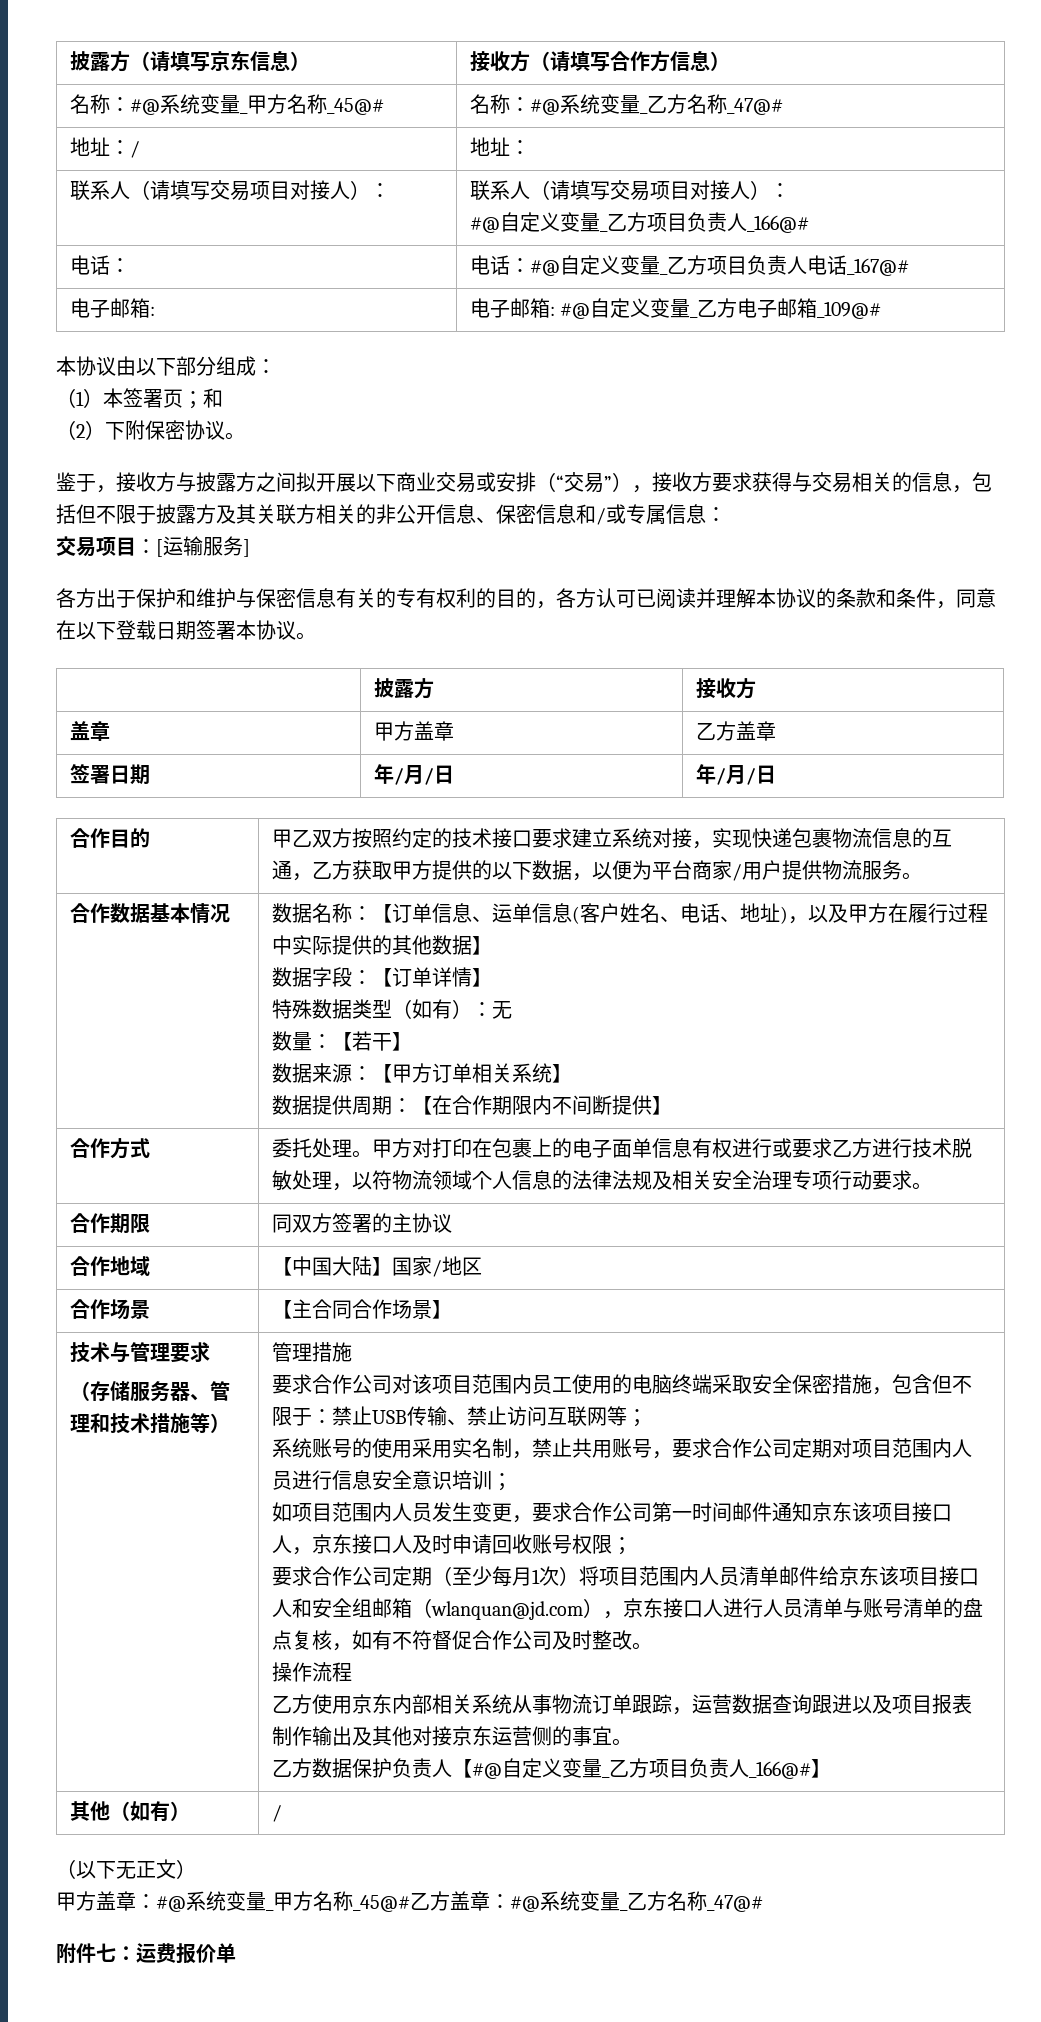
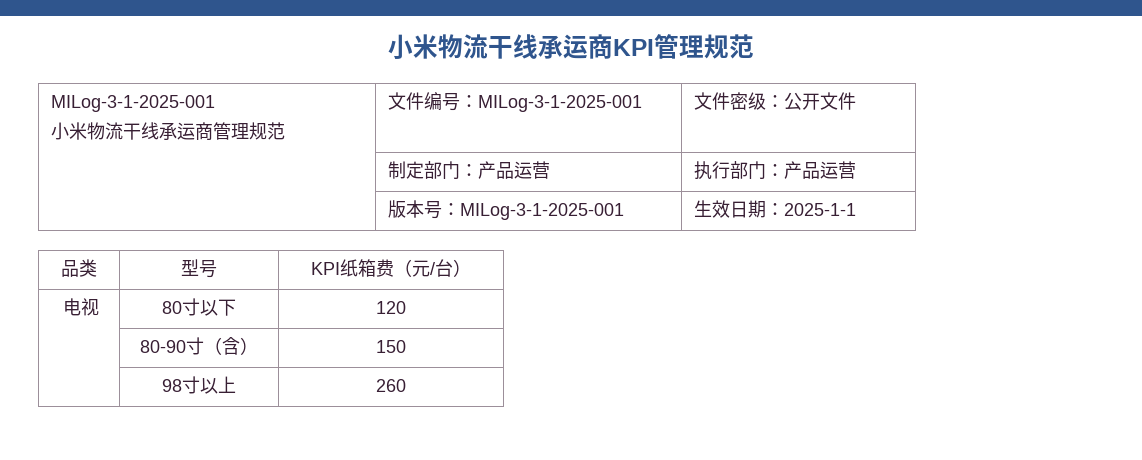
- 披露方（请填写京东信息） | 接收方（请填写合作方信息）
- 名称：#@系统变量_甲方名称_45@# | 名称：#@系统变量_乙方名称_47@#
- 地址：/ | 地址：
- 联系人（请填写交易项目对接人）： | 联系人（请填写交易项目对接人）：
- #@自定义变量_乙方项目负责人_166@#
- 电话： | 电话：#@自定义变量_乙方项目负责人电话_167@#
- 电子邮箱: | 电子邮箱: #@自定义变量_乙方电子邮箱_109@#
- 本协议由以下部分组成：
- （1）本签署页；和
- （2）下附保密协议。
- 鉴于，接收方与披露方之间拟开展以下商业交易或安排（“交易”），接收方要求获得与交易相关的信息，包括但不限于披露方及其关联方相关的非公开信息、保密信息和/或专属信息：
- 交易项目：[运输服务]
- 各方出于保护和维护与保密信息有关的专有权利的目的，各方认可已阅读并理解本协议的条款和条件，同意在以下登载日期签署本协议。
- | 披露方 | 接收方
- 盖章 | 甲方盖章 | 乙方盖章
- 签署日期 | 年/月/日 | 年/月/日
- 合作目的 | 甲乙双方按照约定的技术接口要求建立系统对接，实现快递包裹物流信息的互通，乙方获取甲方提供的以下数据，以便为平台商家/用户提供物流服务。
- 合作数据基本情况 | 数据名称：【订单信息、运单信息(客户姓名、电话、地址)，以及甲方在履行过程中实际提供的其他数据】
- 数据字段：【订单详情】
- 特殊数据类型（如有）：无
- 数量：【若干】
- 数据来源：【甲方订单相关系统】
- 数据提供周期：【在合作期限内不间断提供】
- 合作方式 | 委托处理。甲方对打印在包裹上的电子面单信息有权进行或要求乙方进行技术脱敏处理，以符物流领域个人信息的法律法规及相关安全治理专项行动要求。
- 合作期限 | 同双方签署的主协议
- 合作地域 | 【中国大陆】国家/地区
- 合作场景 | 【主合同合作场景】
- 技术与管理要求
- （存储服务器、管理和技术措施等） | 管理措施
- 要求合作公司对该项目范围内员工使用的电脑终端采取安全保密措施，包含但不限于：禁止USB传输、禁止访问互联网等；
- 系统账号的使用采用实名制，禁止共用账号，要求合作公司定期对项目范围内人员进行信息安全意识培训；
- 如项目范围内人员发生变更，要求合作公司第一时间邮件通知京东该项目接口人，京东接口人及时申请回收账号权限；
- 要求合作公司定期（至少每月1次）将项目范围内人员清单邮件给京东该项目接口人和安全组邮箱（wlanquan@jd.com），京东接口人进行人员清单与账号清单的盘点复核，如有不符督促合作公司及时整改。
- 操作流程
- 乙方使用京东内部相关系统从事物流订单跟踪，运营数据查询跟进以及项目报表制作输出及其他对接京东运营侧的事宜。
- 乙方数据保护负责人【#@自定义变量_乙方项目负责人_166@#】
- 其他（如有） | /
- （以下无正文）
- 甲方盖章：#@系统变量_甲方名称_45@#乙方盖章：#@系统变量_乙方名称_47@#
- 附件七：运费报价单
+ 小米物流干线承运商KPI管理规范
+ MILog-3-1-2025-001
+ 小米物流干线承运商管理规范 | 文件编号：MILog-3-1-2025-001 | 文件密级：公开文件
+ | 制定部门：产品运营 | 执行部门：产品运营
+ | 版本号：MILog-3-1-2025-001 | 生效日期：2025-1-1
+ 品类 | 型号 | KPI纸箱费（元/台）
+ 电视 | 80寸以下 | 120
+ | 80-90寸（含） | 150
+ | 98寸以上 | 260

